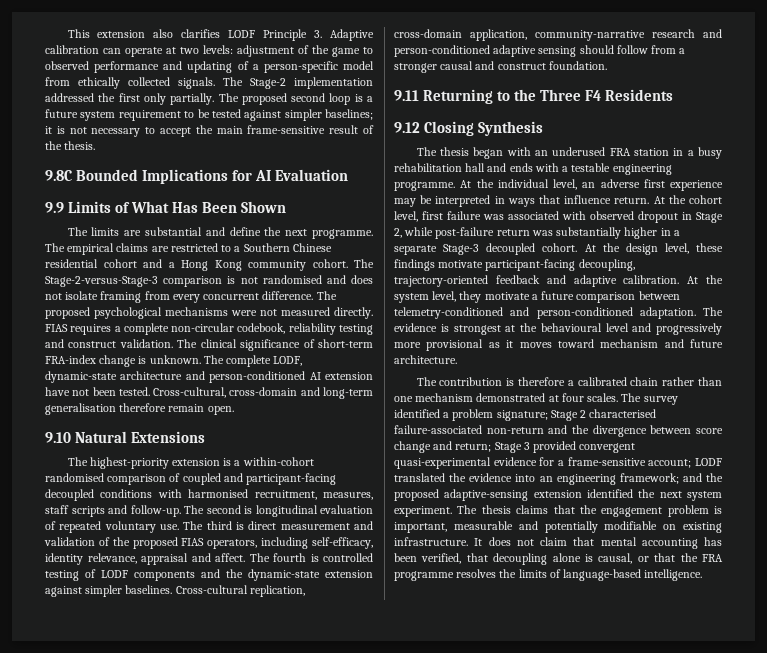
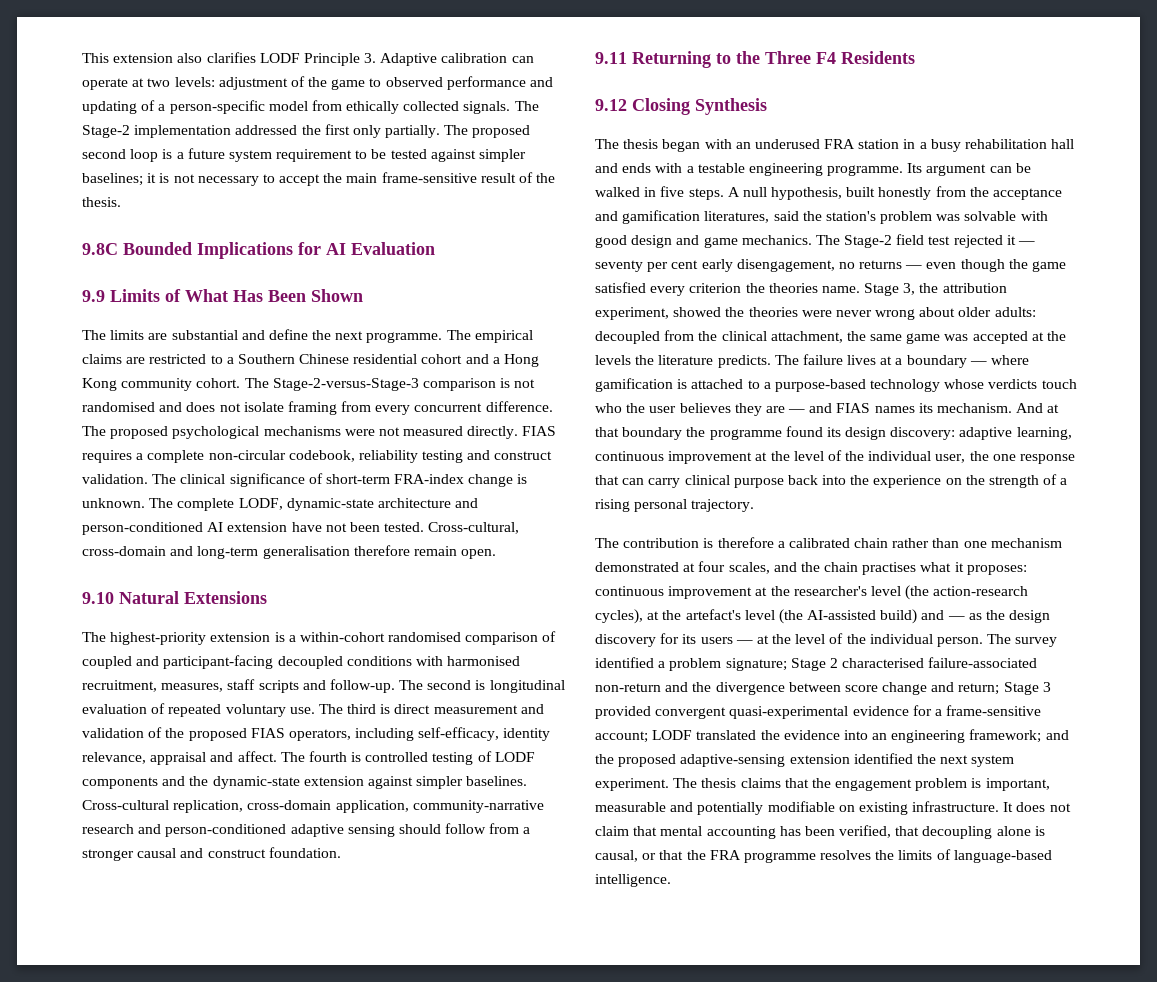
- At the individual level, an adverse first experience may be interpreted in ways that influence return. At the cohort level, first failure was associated with observed dropout in Stage 2, while post-failure return was substantially higher in a separate Stage-3 decoupled cohort. At the design level, these findings motivate participant-facing decoupling, trajectory-oriented feedback and adaptive calibration. At the system level, they motivate a future comparison between telemetry-conditioned and person-conditioned adaptation. The evidence is strongest at the behavioural level and progressively more provisional as it moves toward mechanism and future architecture.
+ Its argument can be walked in five steps. A null hypothesis, built honestly from the acceptance and gamification literatures, said the station's problem was solvable with good design and game mechanics. The Stage-2 field test rejected it — seventy per cent early disengagement, no returns — even though the game satisfied every criterion the theories name. Stage 3, the attribution experiment, showed the theories were never wrong about older adults: decoupled from the clinical attachment, the same game was accepted at the levels the literature predicts. The failure lives at a boundary — where gamification is attached to a purpose-based technology whose verdicts touch who the user believes they are — and FIAS names its mechanism. And at that boundary the programme found its design discovery: adaptive learning, continuous improvement at the level of the individual user, the one response that can carry clinical purpose back into the experience on the strength of a rising personal trajectory.
- The contribution is therefore a calibrated chain rather than one mechanism demonstrated at four scales.
+ The contribution is therefore a calibrated chain rather than one mechanism demonstrated at four scales, and the chain practises what it proposes: continuous improvement at the researcher's level (the action-research cycles), at the artefact's level (the AI-assisted build) and — as the design discovery for its users — at the level of the individual person.

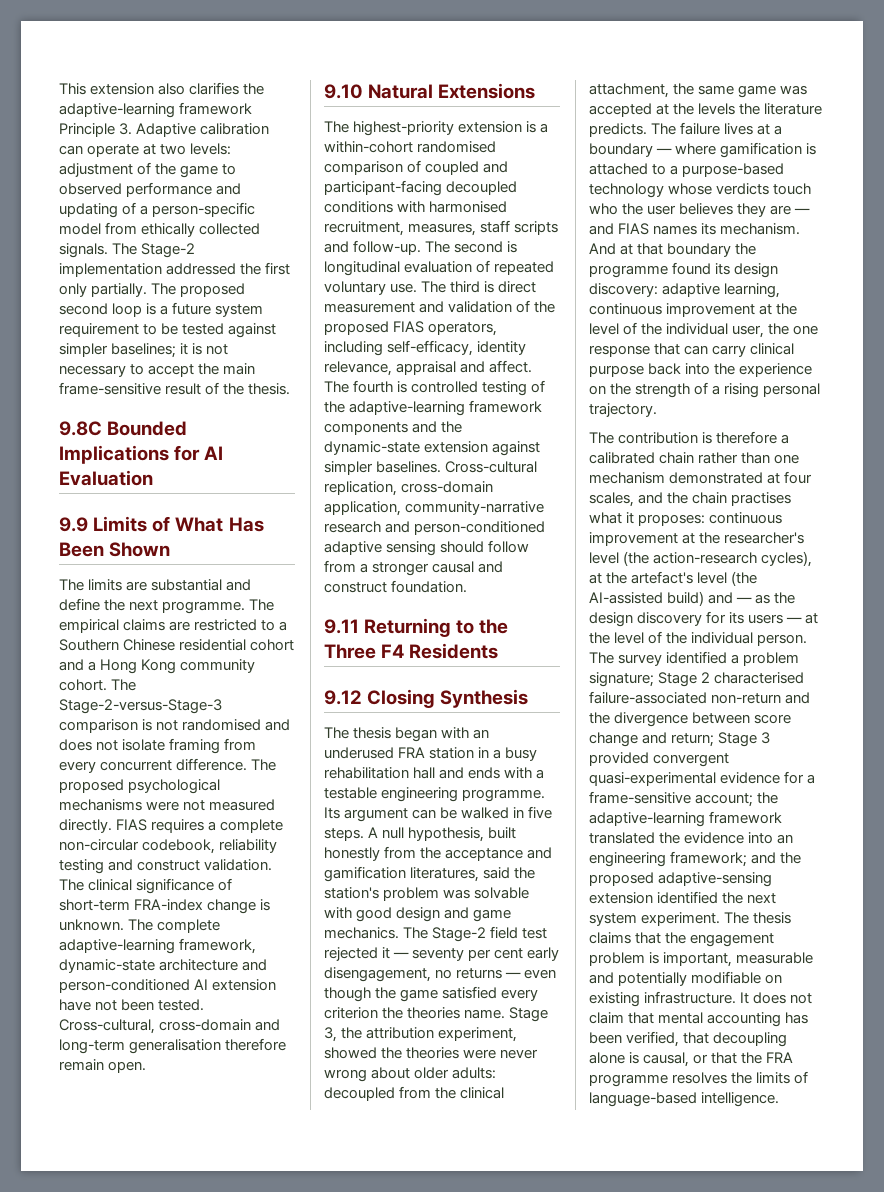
- This extension also clarifies LODF Principle 3. Adaptive calibration can operate at two levels: adjustment of the game to observed performance and updating of a person-specific model from ethically collected signals.
+ This extension also clarifies the adaptive-learning framework Principle 3. Adaptive calibration can operate at two levels: adjustment of the game to observed performance and updating of a person-specific model from ethically collected signals.
- The complete LODF, dynamic-state architecture and person-conditioned AI extension have not been tested.
+ The complete adaptive-learning framework, dynamic-state architecture and person-conditioned AI extension have not been tested.
- The fourth is controlled testing of LODF components and the dynamic-state extension against simpler baselines.
+ The fourth is controlled testing of the adaptive-learning framework components and the dynamic-state extension against simpler baselines.
- The survey identified a problem signature; Stage 2 characterised failure-associated non-return and the divergence between score change and return; Stage 3 provided convergent quasi-experimental evidence for a frame-sensitive account; LODF translated the evidence into an engineering framework; and the proposed adaptive-sensing extension identified the next system experiment.
+ The survey identified a problem signature; Stage 2 characterised failure-associated non-return and the divergence between score change and return; Stage 3 provided convergent quasi-experimental evidence for a frame-sensitive account; the adaptive-learning framework translated the evidence into an engineering framework; and the proposed adaptive-sensing extension identified the next system experiment.

